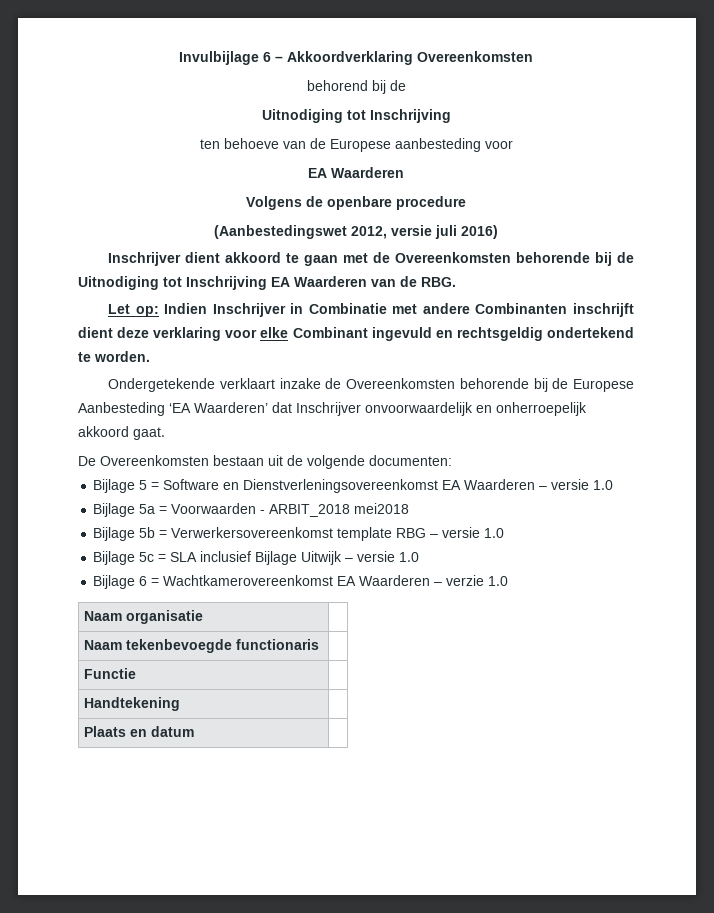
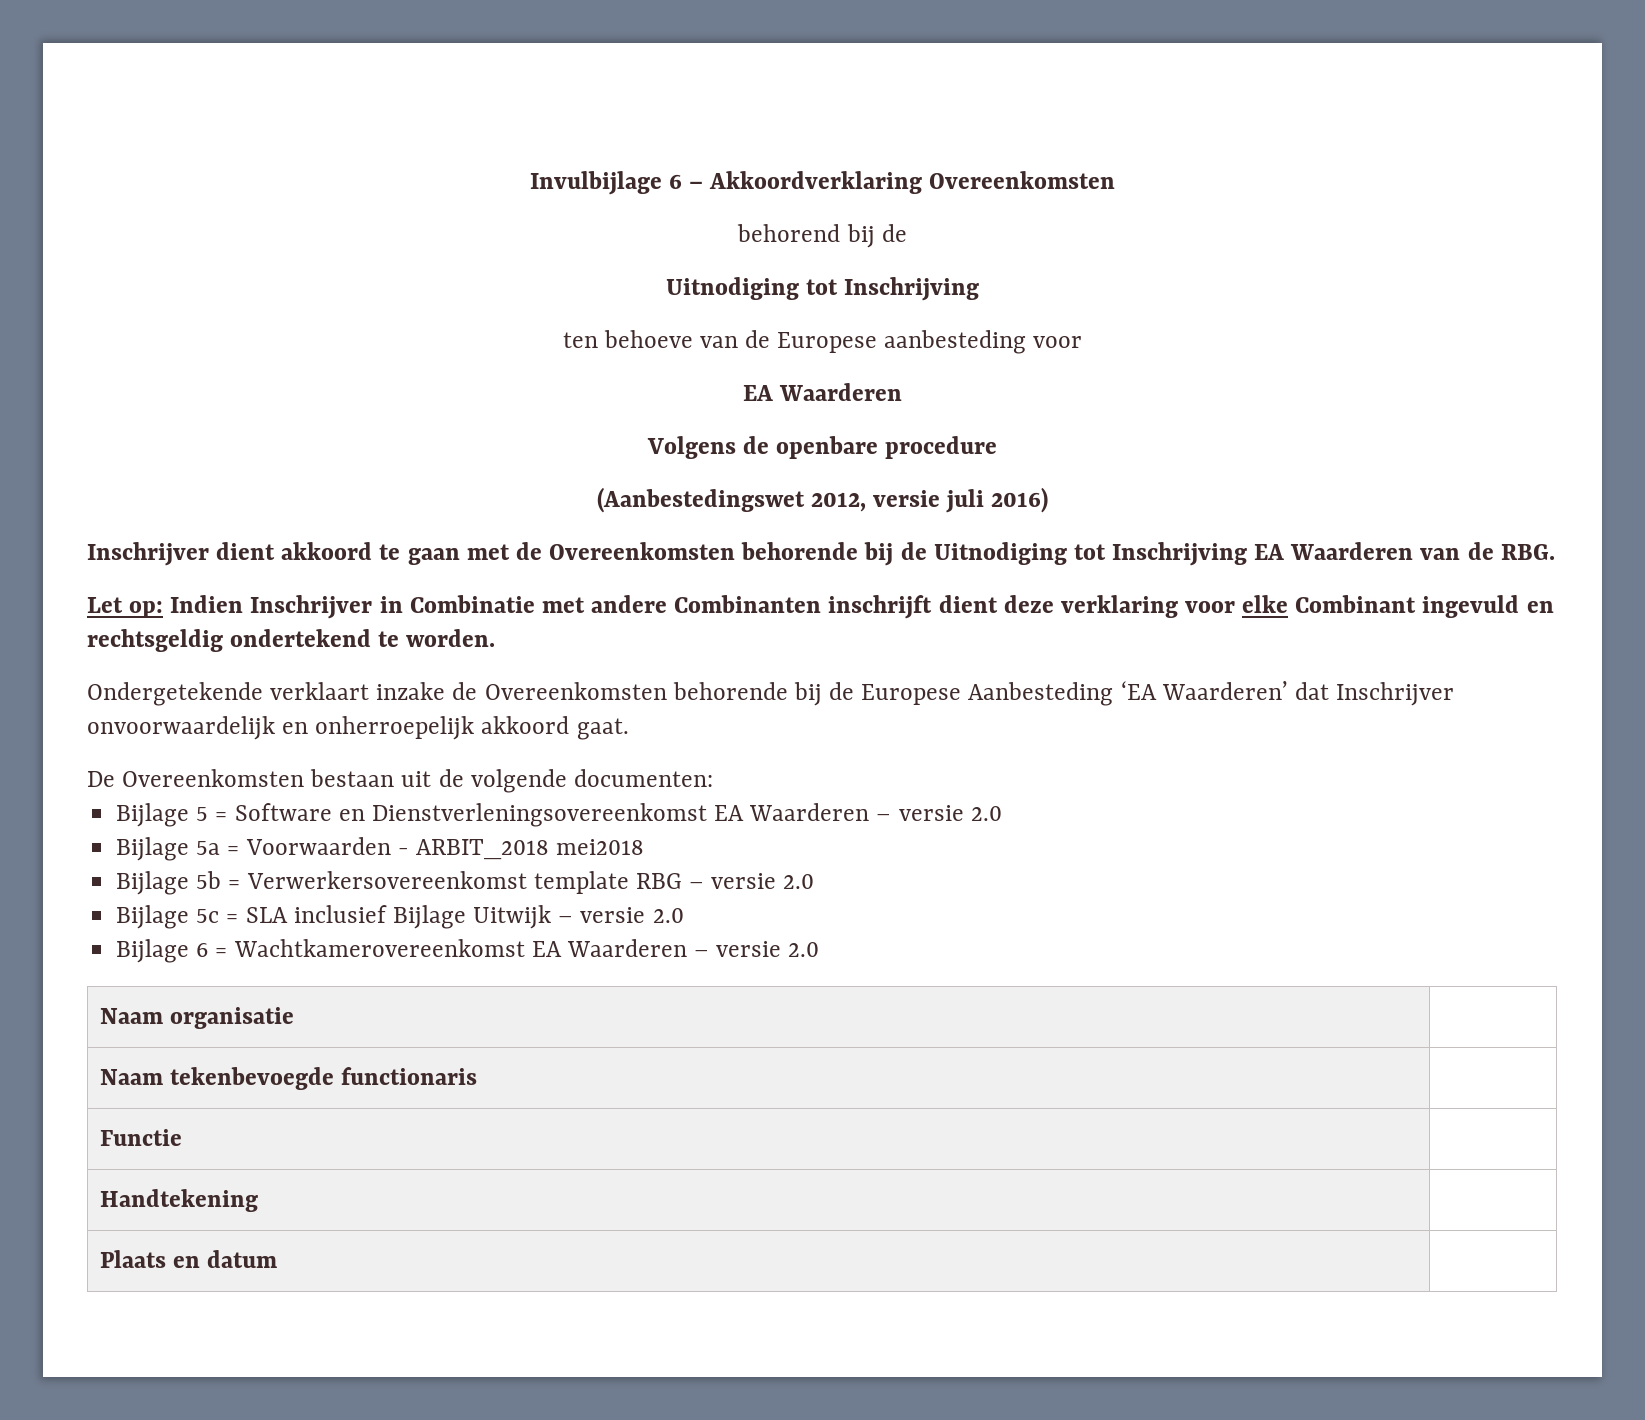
- Bijlage 5 = Software en Dienstverleningsovereenkomst EA Waarderen – versie 1.0
+ Bijlage 5 = Software en Dienstverleningsovereenkomst EA Waarderen – versie 2.0
- Bijlage 5b = Verwerkersovereenkomst template RBG – versie 1.0
+ Bijlage 5b = Verwerkersovereenkomst template RBG – versie 2.0
- Bijlage 5c = SLA inclusief Bijlage Uitwijk – versie 1.0
+ Bijlage 5c = SLA inclusief Bijlage Uitwijk – versie 2.0
- Bijlage 6 = Wachtkamerovereenkomst EA Waarderen – verzie 1.0
+ Bijlage 6 = Wachtkamerovereenkomst EA Waarderen – versie 2.0

